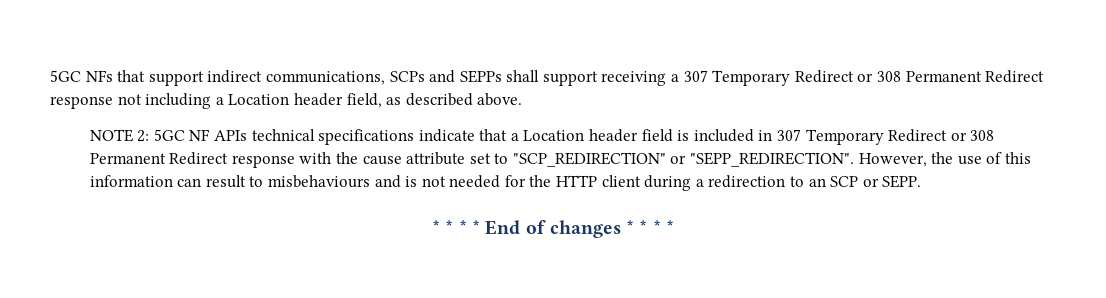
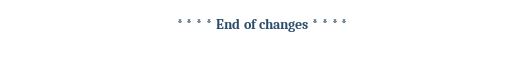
- 5GC NFs that support indirect communications, SCPs and SEPPs shall support receiving a 307 Temporary Redirect or 308 Permanent Redirect response not including a Location header field, as described above.
- NOTE 2: 5GC NF APIs technical specifications indicate that a Location header field is included in 307 Temporary Redirect or 308 Permanent Redirect response with the cause attribute set to "SCP_REDIRECTION" or "SEPP_REDIRECTION". However, the use of this information can result to misbehaviours and is not needed for the HTTP client during a redirection to an SCP or SEPP.

